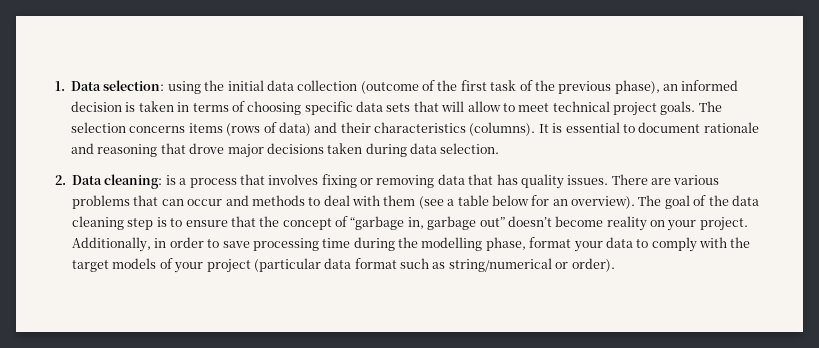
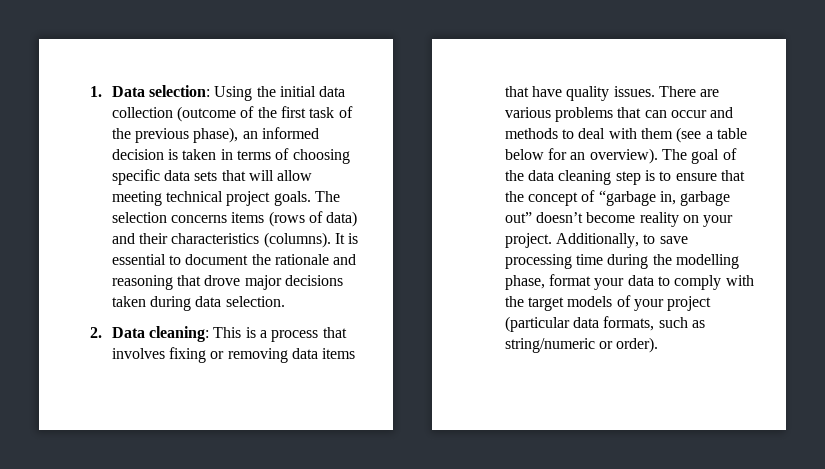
- 1. Data selection: using the initial data collection (outcome of the first task of the previous phase), an informed decision is taken in terms of choosing specific data sets that will allow to meet technical project goals.
+ 1. Data selection: Using the initial data collection (outcome of the first task of the previous phase), an informed decision is taken in terms of choosing specific data sets that will allow meeting technical project goals.
- It is essential to document rationale and reasoning that drove major decisions taken during data selection.
+ It is essential to document the rationale and reasoning that drove major decisions taken during data selection.
- 2. Data cleaning: is a process that involves fixing or removing data that has quality issues.
+ 2. Data cleaning: This is a process that involves fixing or removing data items that have quality issues.
- Additionally, in order to save processing time during the modelling phase, format your data to comply with the target models of your project (particular data format such as string/numerical or order).
+ Additionally, to save processing time during the modelling phase, format your data to comply with the target models of your project (particular data formats, such as string/numeric or order).

